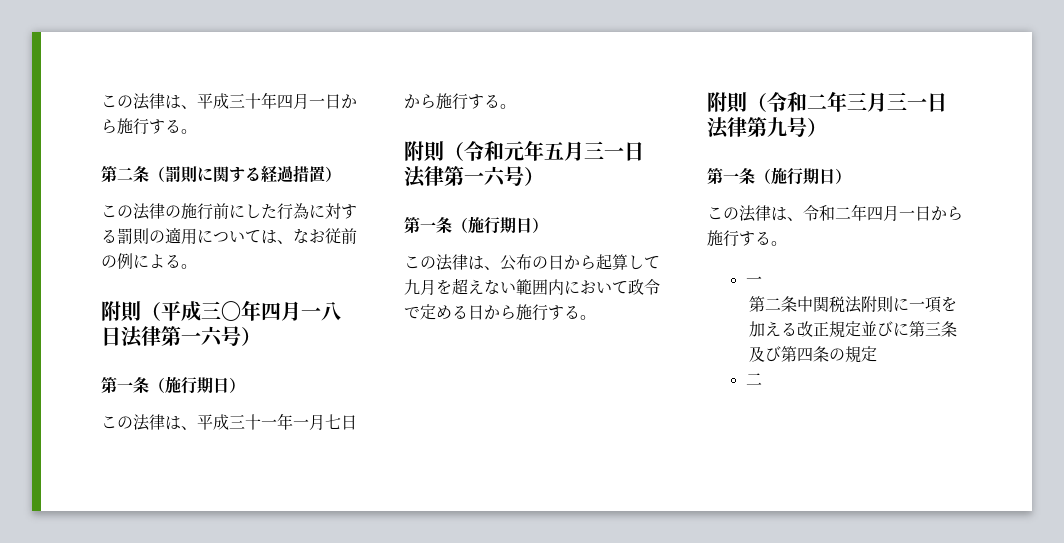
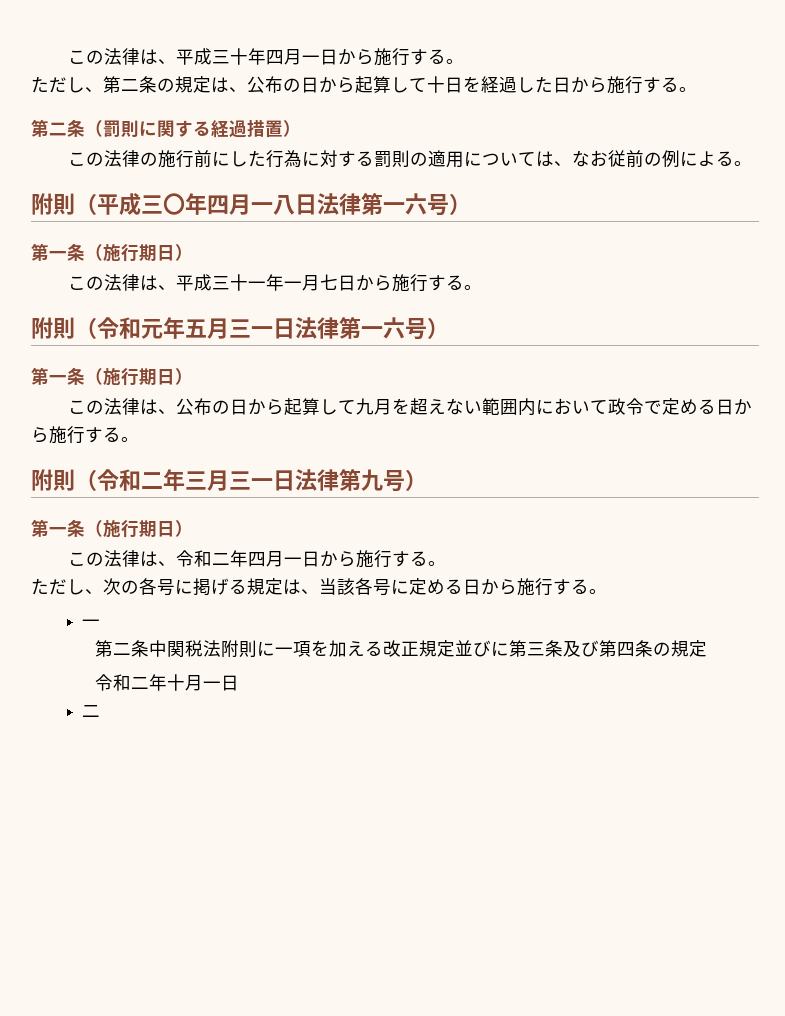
+ ただし、第二条の規定は、公布の日から起算して十日を経過した日から施行する。
+ ただし、次の各号に掲げる規定は、当該各号に定める日から施行する。
+ 令和二年十月一日

